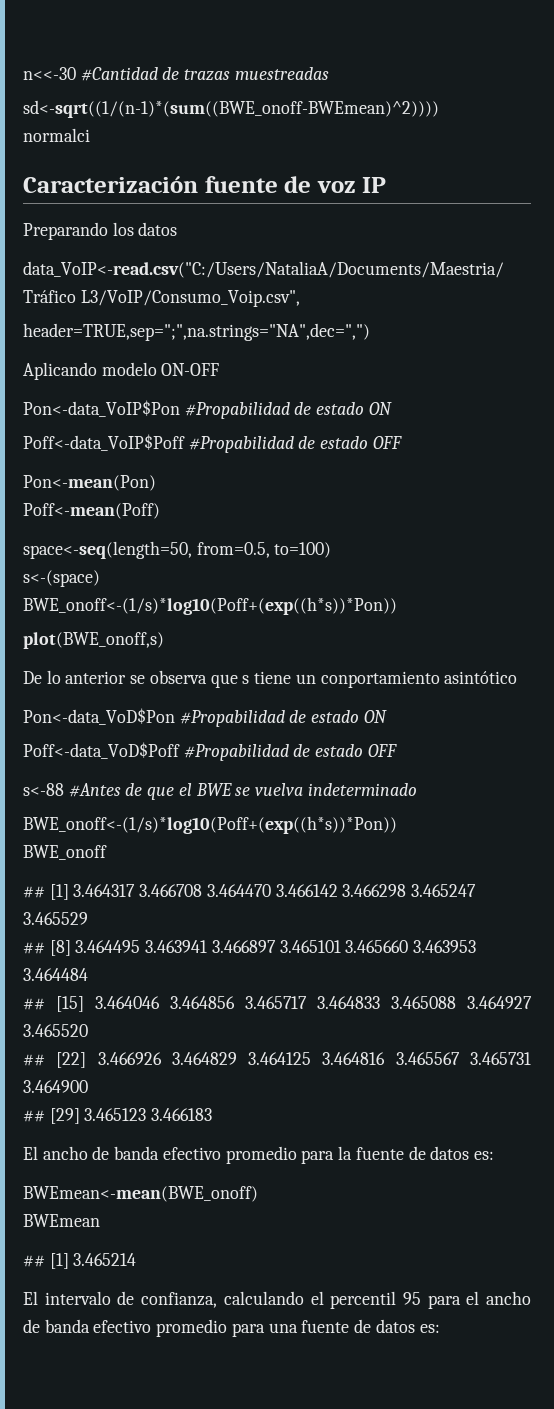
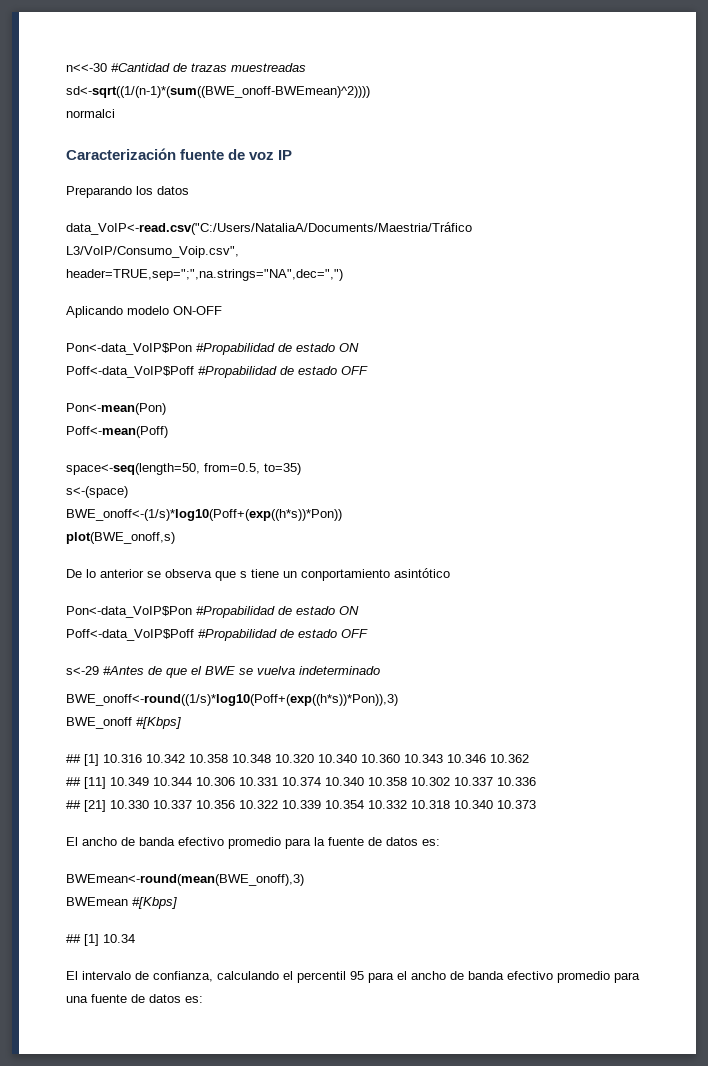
- space<-seq(length=50, from=0.5, to=100)
+ space<-seq(length=50, from=0.5, to=35)
  De lo anterior se observa que s tiene un conportamiento asintótico
- Pon<-data_VoD$Pon #Propabilidad de estado ON
- Poff<-data_VoD$Poff #Propabilidad de estado OFF
- s<-88 #Antes de que el BWE se vuelva indeterminado
- BWE_onoff<-(1/s)*log10(Poff+(exp((h*s))*Pon))
+ Pon<-data_VoIP$Pon #Propabilidad de estado ON
+ Poff<-data_VoIP$Poff #Propabilidad de estado OFF
+ s<-29 #Antes de que el BWE se vuelva indeterminado
+ BWE_onoff<-round((1/s)*log10(Poff+(exp((h*s))*Pon)),3)
- BWE_onoff
- ## [1] 3.464317 3.466708 3.464470 3.466142 3.466298 3.465247 3.465529
- ## [8] 3.464495 3.463941 3.466897 3.465101 3.465660 3.463953 3.464484
- ## [15] 3.464046 3.464856 3.465717 3.464833 3.465088 3.464927 3.465520
- ## [22] 3.466926 3.464829 3.464125 3.464816 3.465567 3.465731 3.464900
- ## [29] 3.465123 3.466183
+ BWE_onoff #[Kbps]
+ ## [1] 10.316 10.342 10.358 10.348 10.320 10.340 10.360 10.343 10.346 10.362
+ ## [11] 10.349 10.344 10.306 10.331 10.374 10.340 10.358 10.302 10.337 10.336
+ ## [21] 10.330 10.337 10.356 10.322 10.339 10.354 10.332 10.318 10.340 10.373
- BWEmean<-mean(BWE_onoff)
+ BWEmean<-round(mean(BWE_onoff),3)
- BWEmean
- ## [1] 3.465214
+ BWEmean #[Kbps]
+ ## [1] 10.34

